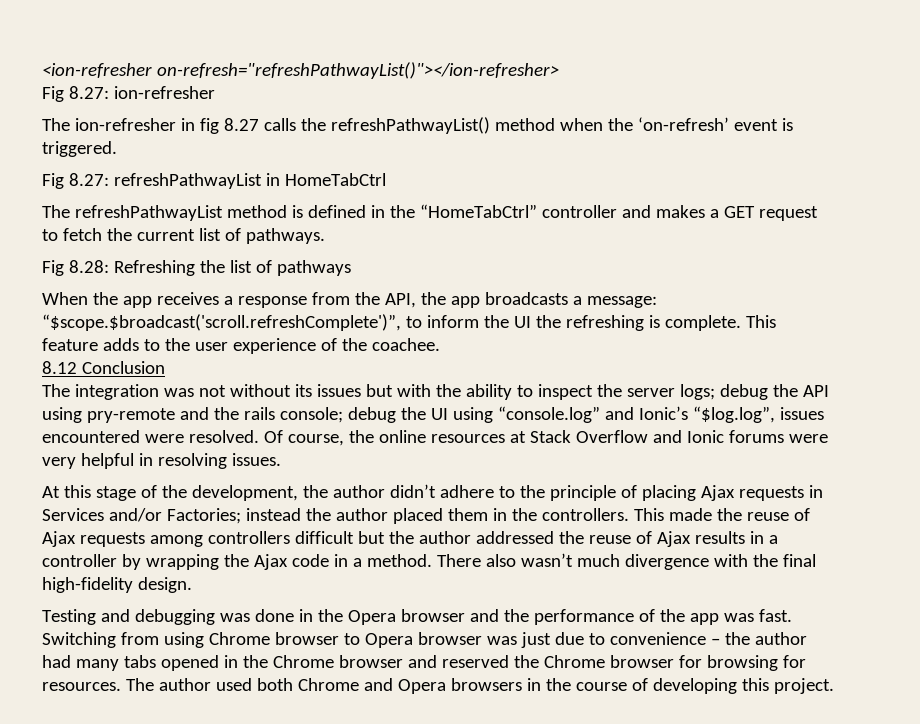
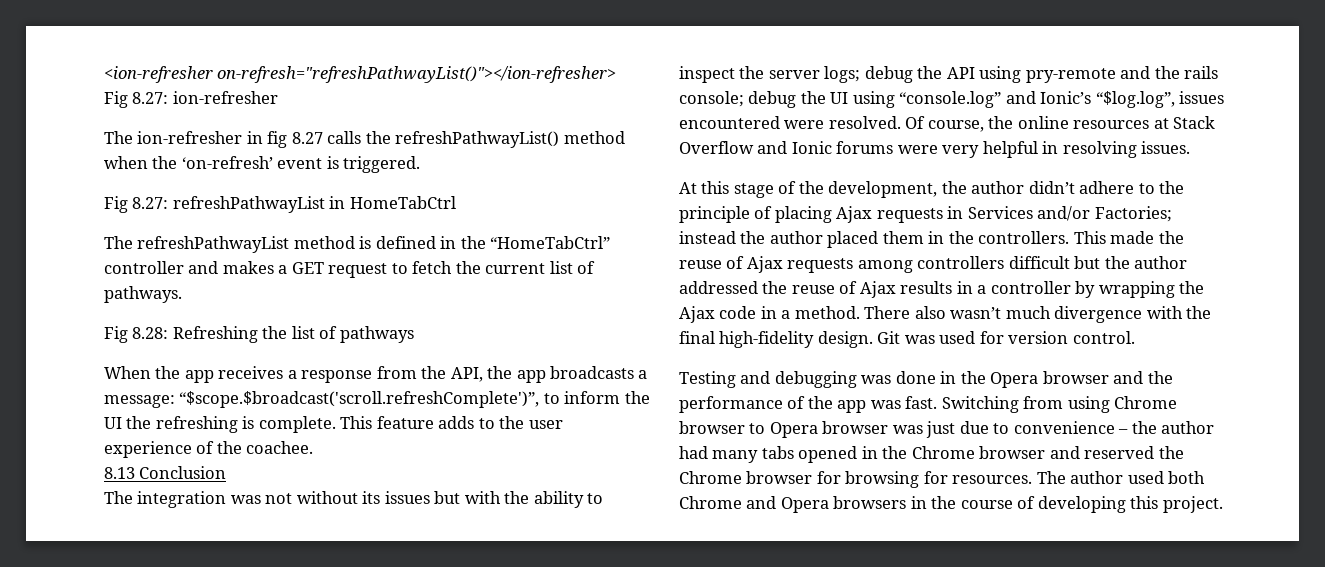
- 8.12 Conclusion
+ 8.13 Conclusion
+ Git was used for version control.

